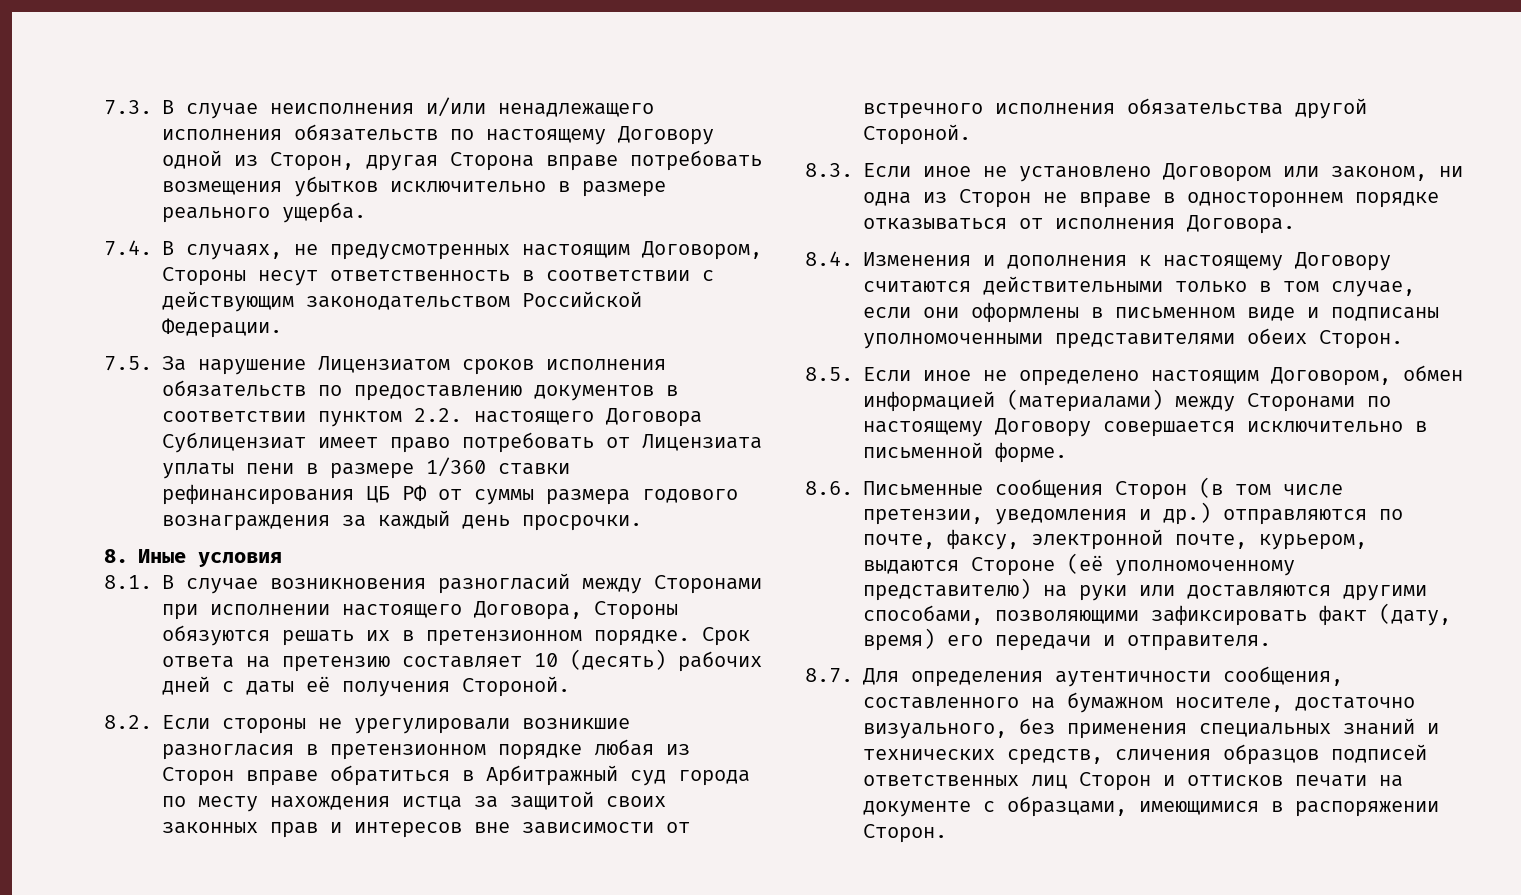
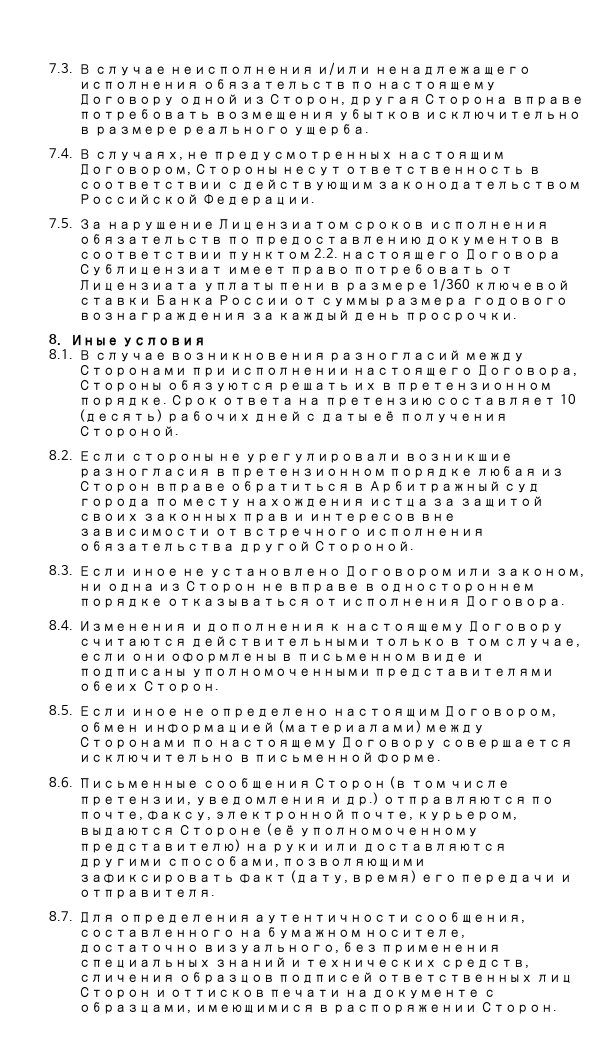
- 7.5. За нарушение Лицензиатом сроков исполнения обязательств по предоставлению документов в соответствии пунктом 2.2. настоящего Договора Сублицензиат имеет право потребовать от Лицензиата уплаты пени в размере 1/360 ставки рефинансирования ЦБ РФ от суммы размера годового вознаграждения за каждый день просрочки.
+ 7.5. За нарушение Лицензиатом сроков исполнения обязательств по предоставлению документов в соответствии пунктом 2.2. настоящего Договора Сублицензиат имеет право потребовать от Лицензиата уплаты пени в размере 1/360 ключевой ставки Банка России от суммы размера годового вознаграждения за каждый день просрочки.

